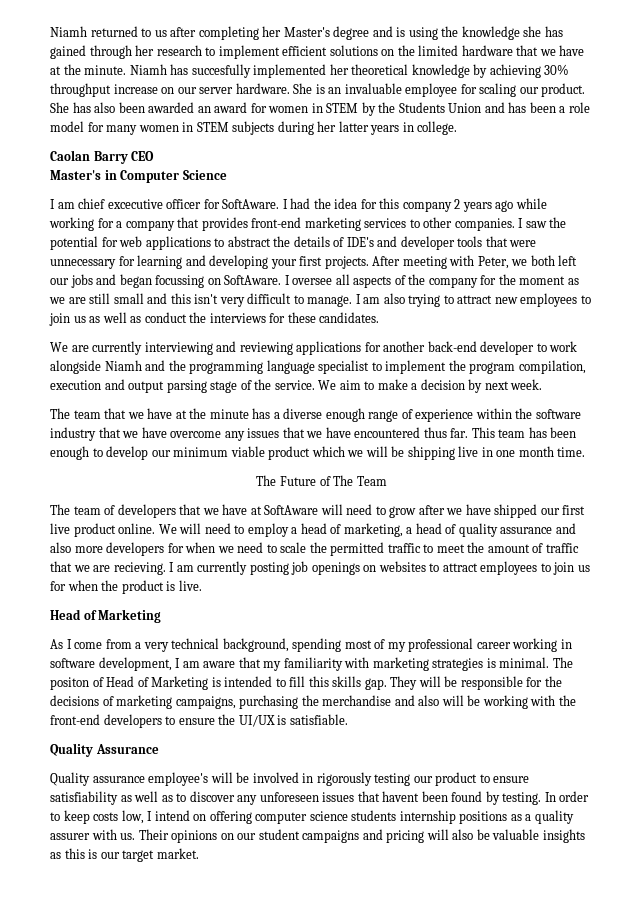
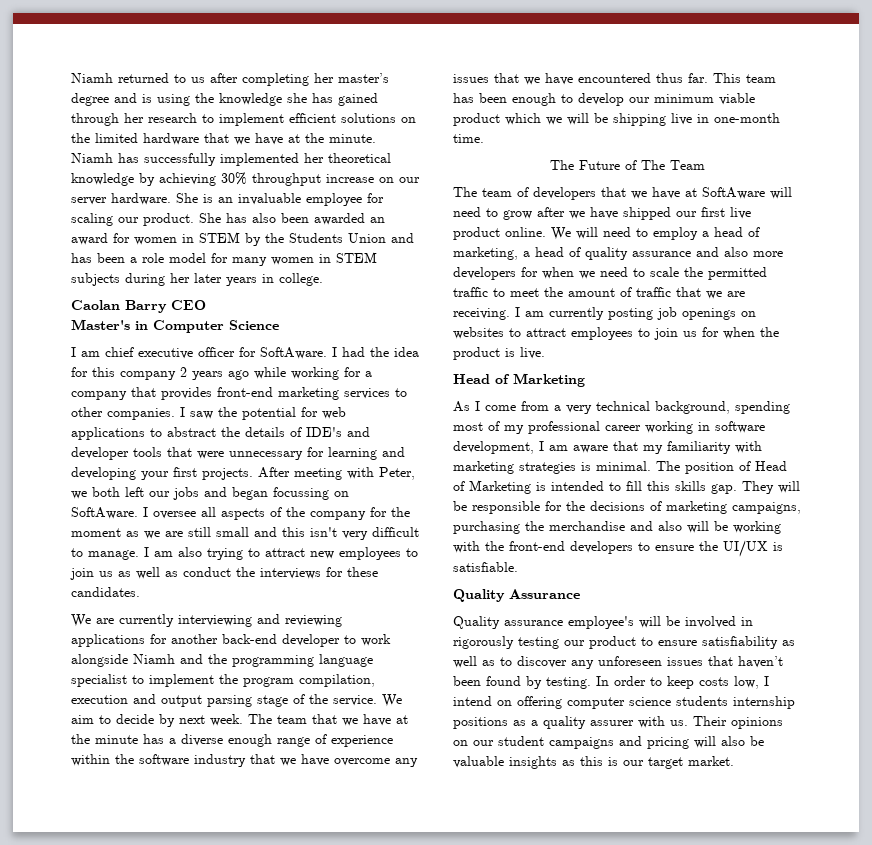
- Niamh returned to us after completing her Master's degree and is using the knowledge she has gained through her research to implement efficient solutions on the limited hardware that we have at the minute.
+ Niamh returned to us after completing her master’s degree and is using the knowledge she has gained through her research to implement efficient solutions on the limited hardware that we have at the minute.
- Niamh has succesfully implemented her theoretical knowledge by achieving 30% throughput increase on our server hardware.
+ Niamh has successfully implemented her theoretical knowledge by achieving 30% throughput increase on our server hardware.
- She has also been awarded an award for women in STEM by the Students Union and has been a role model for many women in STEM subjects during her latter years in college.
+ She has also been awarded an award for women in STEM by the Students Union and has been a role model for many women in STEM subjects during her later years in college.
- I am chief excecutive officer for SoftAware.
+ I am chief executive officer for SoftAware.
- We aim to make a decision by next week.
- The team that we have at the minute has a diverse enough range of experience within the software industry that we have overcome any issues that we have encountered thus far.
+ We aim to decide by next week. The team that we have at the minute has a diverse enough range of experience within the software industry that we have overcome any issues that we have encountered thus far.
- This team has been enough to develop our minimum viable product which we will be shipping live in one month time.
+ This team has been enough to develop our minimum viable product which we will be shipping live in one-month time.
- We will need to employ a head of marketing, a head of quality assurance and also more developers for when we need to scale the permitted traffic to meet the amount of traffic that we are recieving.
+ We will need to employ a head of marketing, a head of quality assurance and also more developers for when we need to scale the permitted traffic to meet the amount of traffic that we are receiving.
- The positon of Head of Marketing is intended to fill this skills gap.
+ The position of Head of Marketing is intended to fill this skills gap.
- Quality assurance employee's will be involved in rigorously testing our product to ensure satisfiability as well as to discover any unforeseen issues that havent been found by testing.
+ Quality assurance employee's will be involved in rigorously testing our product to ensure satisfiability as well as to discover any unforeseen issues that haven’t been found by testing.

